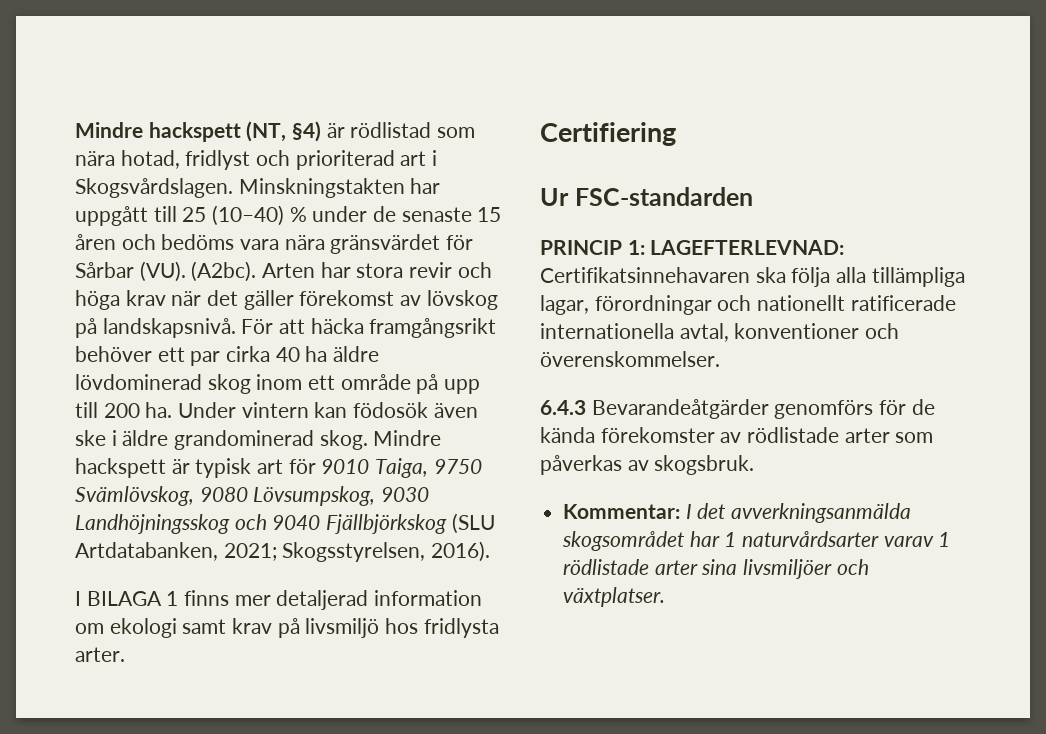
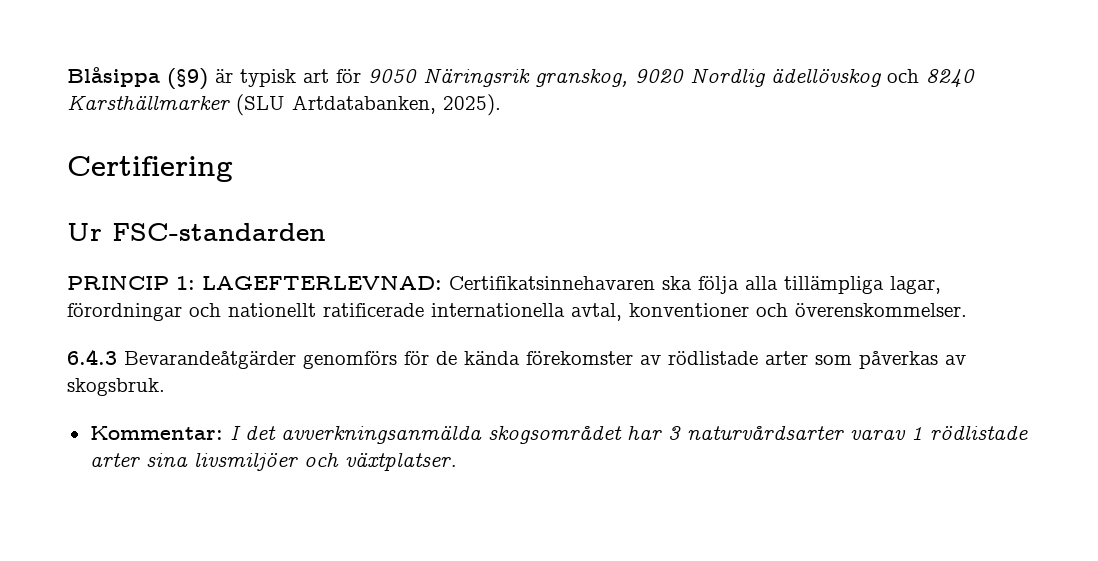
- Mindre hackspett (NT, §4) är rödlistad som nära hotad, fridlyst och prioriterad art i Skogsvårdslagen. Minskningstakten har uppgått till 25 (10–40) % under de senaste 15 åren och bedöms vara nära gränsvärdet för Sårbar (VU). (A2bc). Arten har stora revir och höga krav när det gäller förekomst av lövskog på landskapsnivå. För att häcka framgångsrikt behöver ett par cirka 40 ha äldre lövdominerad skog inom ett område på upp till 200 ha. Under vintern kan födosök även ske i äldre grandominerad skog. Mindre hackspett är typisk art för 9010 Taiga, 9750 Svämlövskog, 9080 Lövsumpskog, 9030 Landhöjningsskog och 9040 Fjällbjörkskog (SLU Artdatabanken, 2021; Skogsstyrelsen, 2016).
- I BILAGA 1 finns mer detaljerad information om ekologi samt krav på livsmiljö hos fridlysta arter.
+ Blåsippa (§9) är typisk art för 9050 Näringsrik granskog, 9020 Nordlig ädellövskog och 8240 Karsthällmarker (SLU Artdatabanken, 2025).
- Kommentar: I det avverkningsanmälda skogsområdet har 1 naturvårdsarter varav 1 rödlistade arter sina livsmiljöer och växtplatser.
+ Kommentar: I det avverkningsanmälda skogsområdet har 3 naturvårdsarter varav 1 rödlistade arter sina livsmiljöer och växtplatser.

